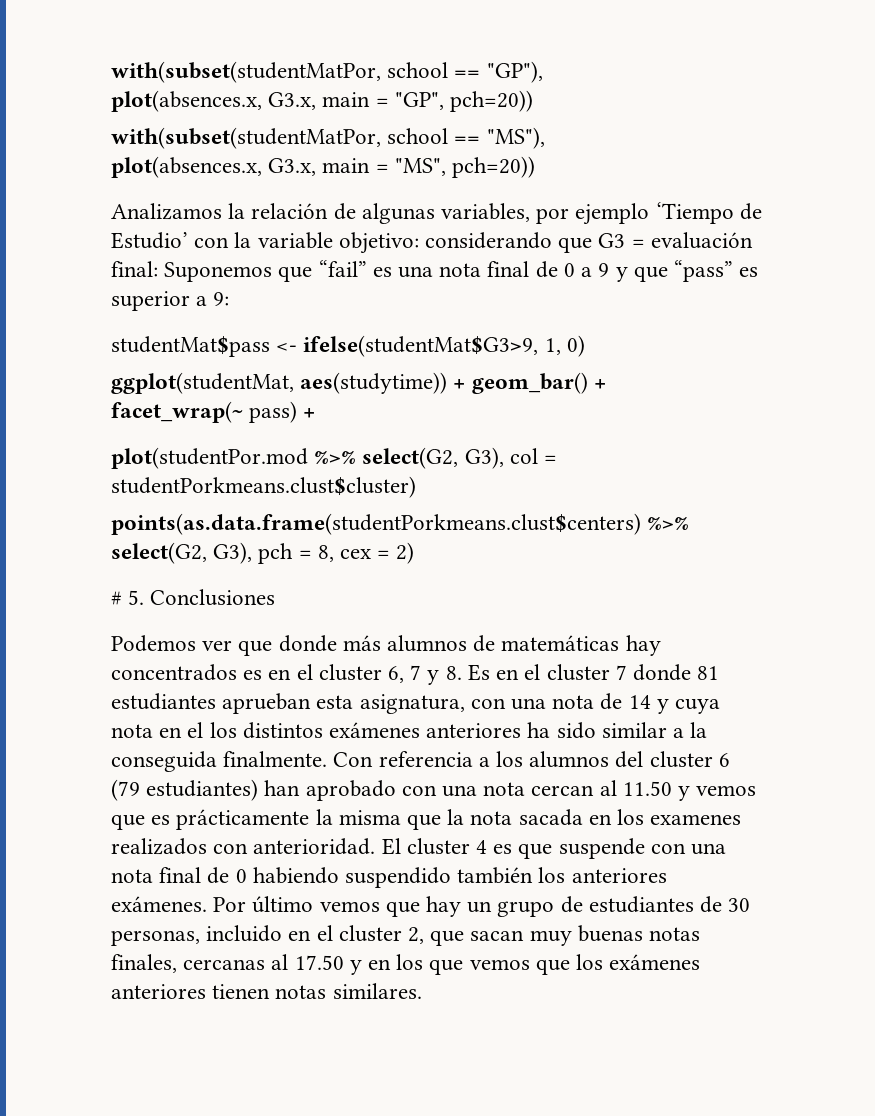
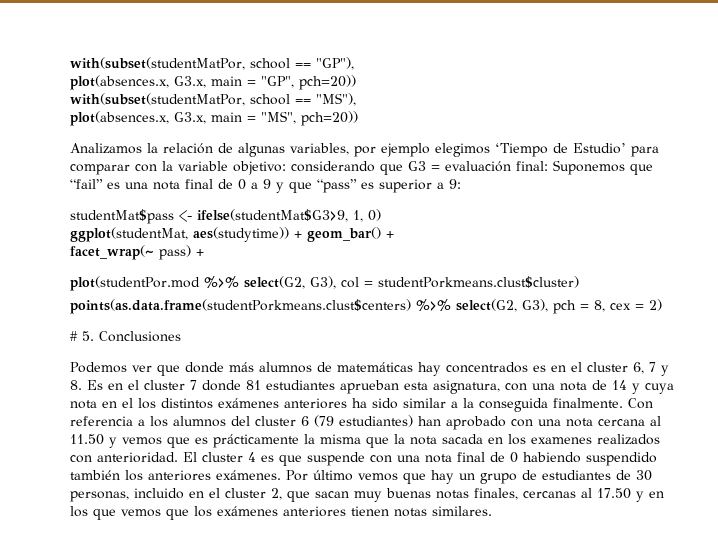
- Analizamos la relación de algunas variables, por ejemplo ‘Tiempo de Estudio’ con la variable objetivo: considerando que G3 = evaluación final: Suponemos que “fail” es una nota final de 0 a 9 y que “pass” es superior a 9:
+ Analizamos la relación de algunas variables, por ejemplo elegimos ‘Tiempo de Estudio’ para comparar con la variable objetivo: considerando que G3 = evaluación final: Suponemos que “fail” es una nota final de 0 a 9 y que “pass” es superior a 9:
- Con referencia a los alumnos del cluster 6 (79 estudiantes) han aprobado con una nota cercan al 11.50 y vemos que es prácticamente la misma que la nota sacada en los examenes realizados con anterioridad.
+ Con referencia a los alumnos del cluster 6 (79 estudiantes) han aprobado con una nota cercana al 11.50 y vemos que es prácticamente la misma que la nota sacada en los examenes realizados con anterioridad.

